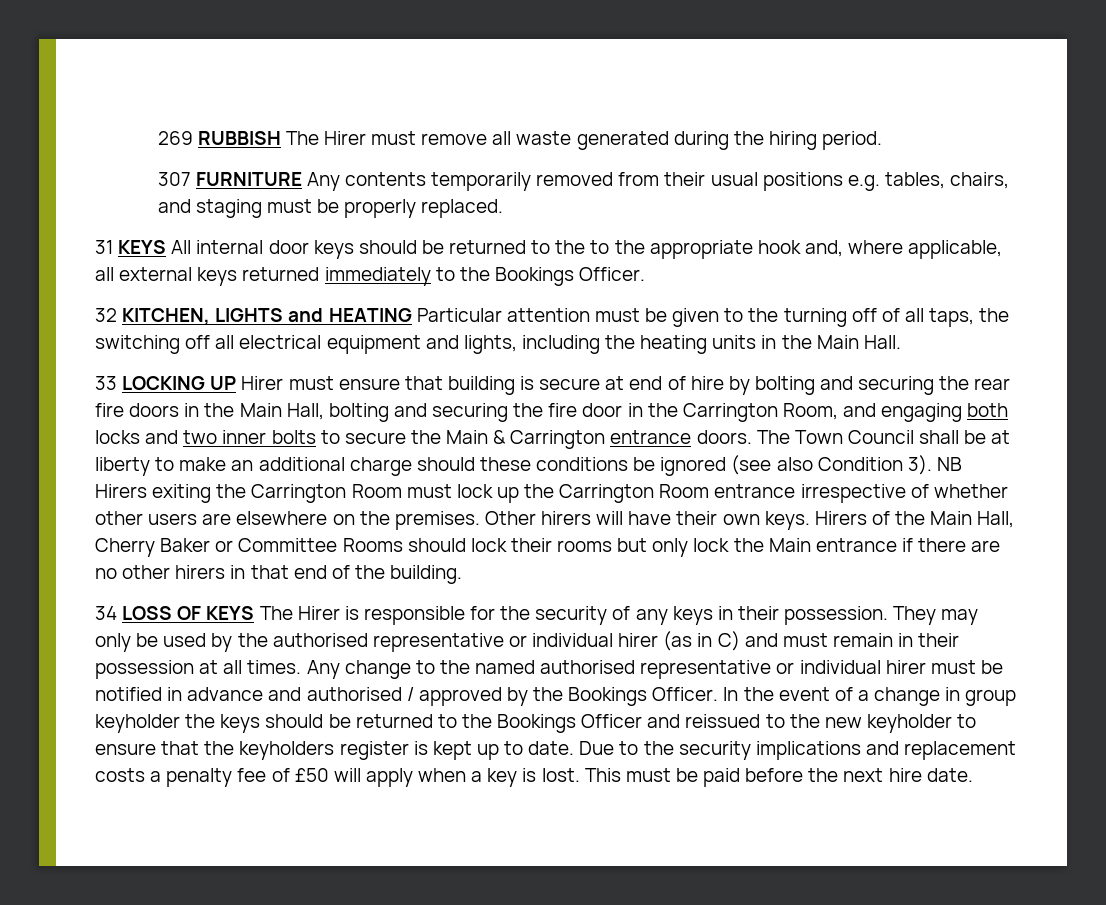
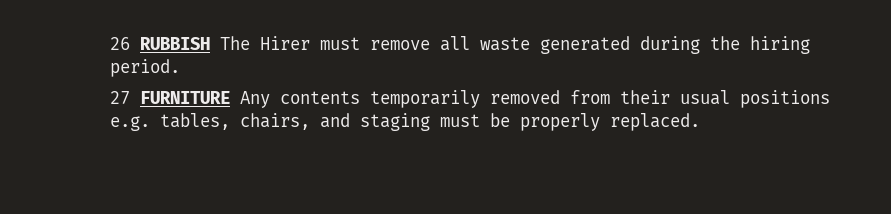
- 269 RUBBISH The Hirer must remove all waste generated during the hiring period.
+ 26 RUBBISH The Hirer must remove all waste generated during the hiring period.
- 307 FURNITURE Any contents temporarily removed from their usual positions e.g. tables, chairs, and staging must be properly replaced.
+ 27 FURNITURE Any contents temporarily removed from their usual positions e.g. tables, chairs, and staging must be properly replaced.
- 31 KEYS All internal door keys should be returned to the to the appropriate hook and, where applicable, all external keys returned immediately to the Bookings Officer.
- 32 KITCHEN, LIGHTS and HEATING Particular attention must be given to the turning off of all taps, the switching off all electrical equipment and lights, including the heating units in the Main Hall.
- 33 LOCKING UP Hirer must ensure that building is secure at end of hire by bolting and securing the rear fire doors in the Main Hall, bolting and securing the fire door in the Carrington Room, and engaging both locks and two inner bolts to secure the Main & Carrington entrance doors. The Town Council shall be at liberty to make an additional charge should these conditions be ignored (see also Condition 3). NB Hirers exiting the Carrington Room must lock up the Carrington Room entrance irrespective of whether other users are elsewhere on the premises. Other hirers will have their own keys. Hirers of the Main Hall, Cherry Baker or Committee Rooms should lock their rooms but only lock the Main entrance if there are no other hirers in that end of the building.
- 34 LOSS OF KEYS The Hirer is responsible for the security of any keys in their possession. They may only be used by the authorised representative or individual hirer (as in C) and must remain in their possession at all times. Any change to the named authorised representative or individual hirer must be notified in advance and authorised / approved by the Bookings Officer. In the event of a change in group keyholder the keys should be returned to the Bookings Officer and reissued to the new keyholder to ensure that the keyholders register is kept up to date. Due to the security implications and replacement costs a penalty fee of £50 will apply when a key is lost. This must be paid before the next hire date.

